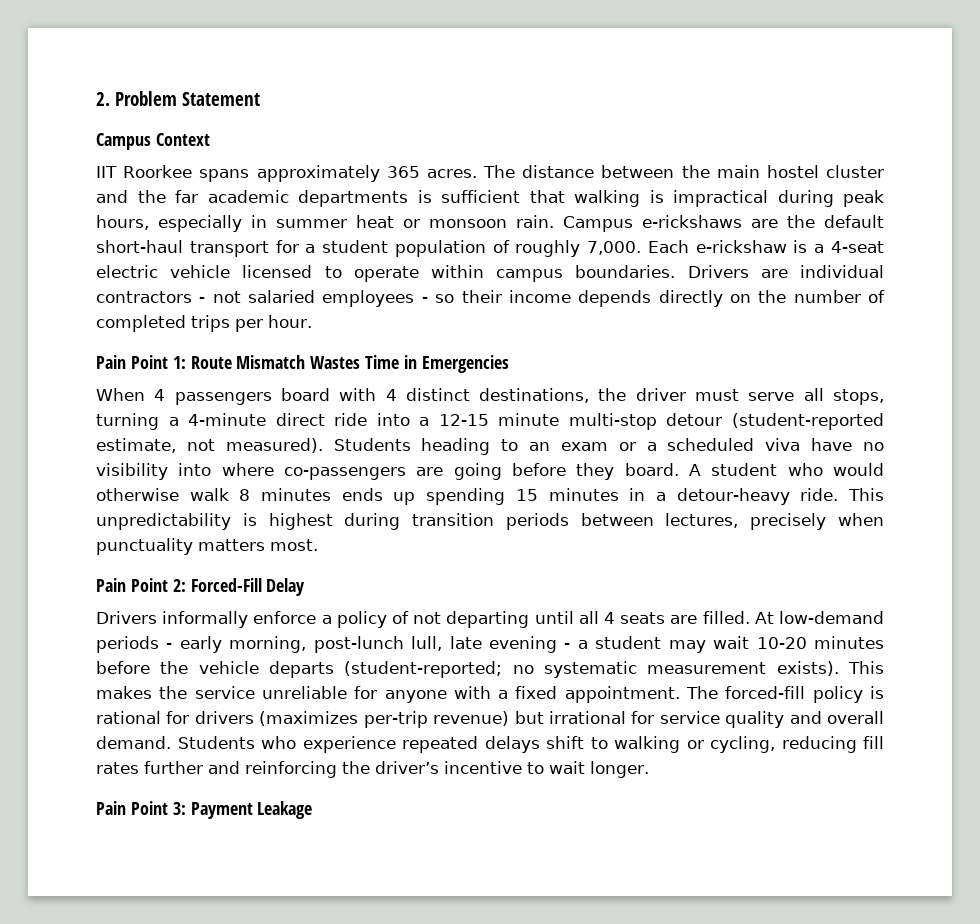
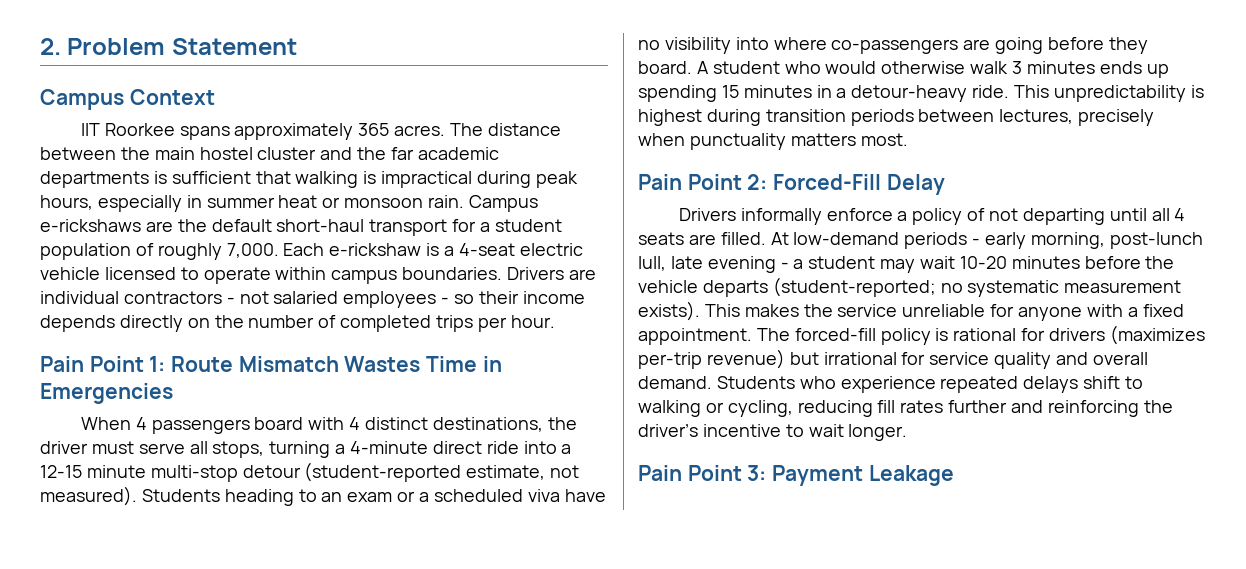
- A student who would otherwise walk 8 minutes ends up spending 15 minutes in a detour-heavy ride.
+ A student who would otherwise walk 3 minutes ends up spending 15 minutes in a detour-heavy ride.

